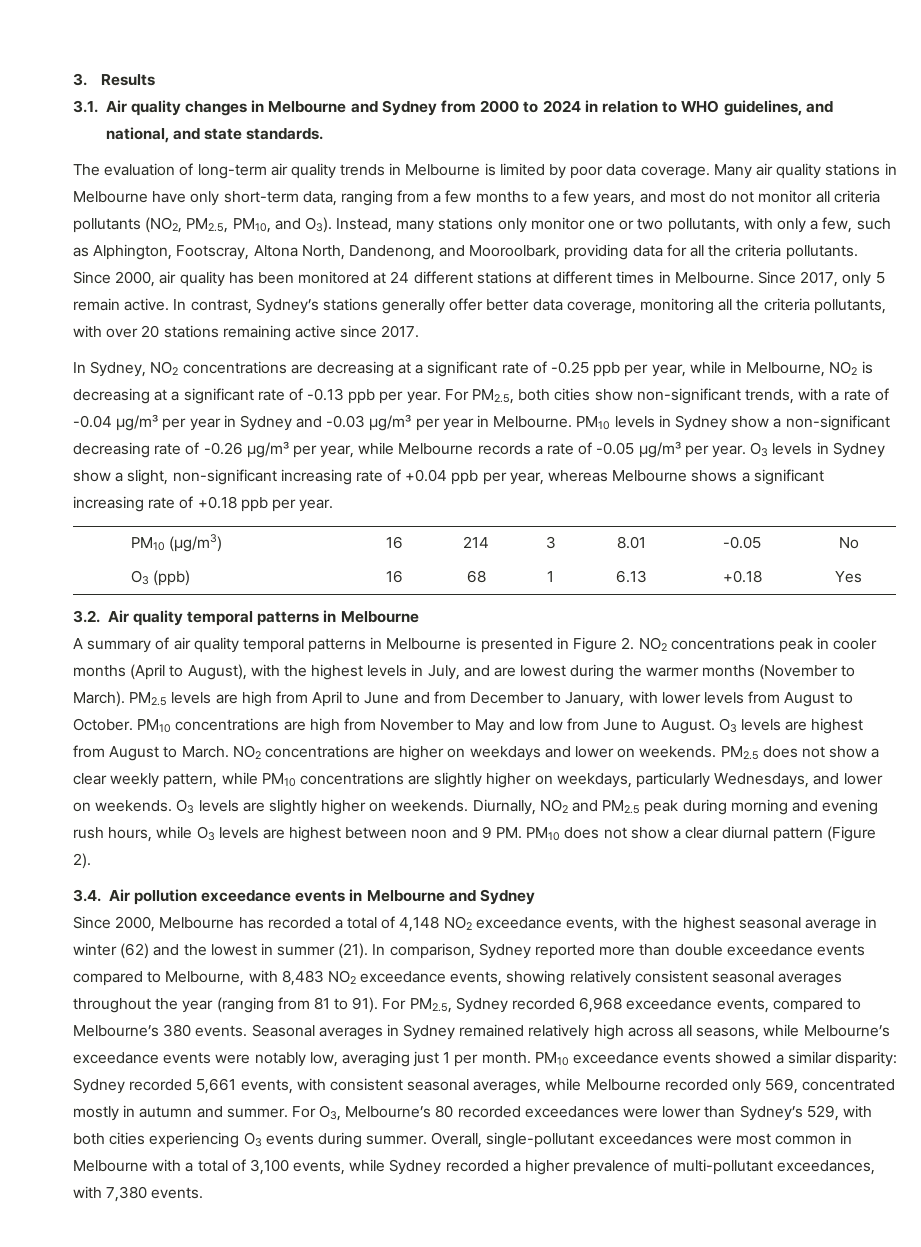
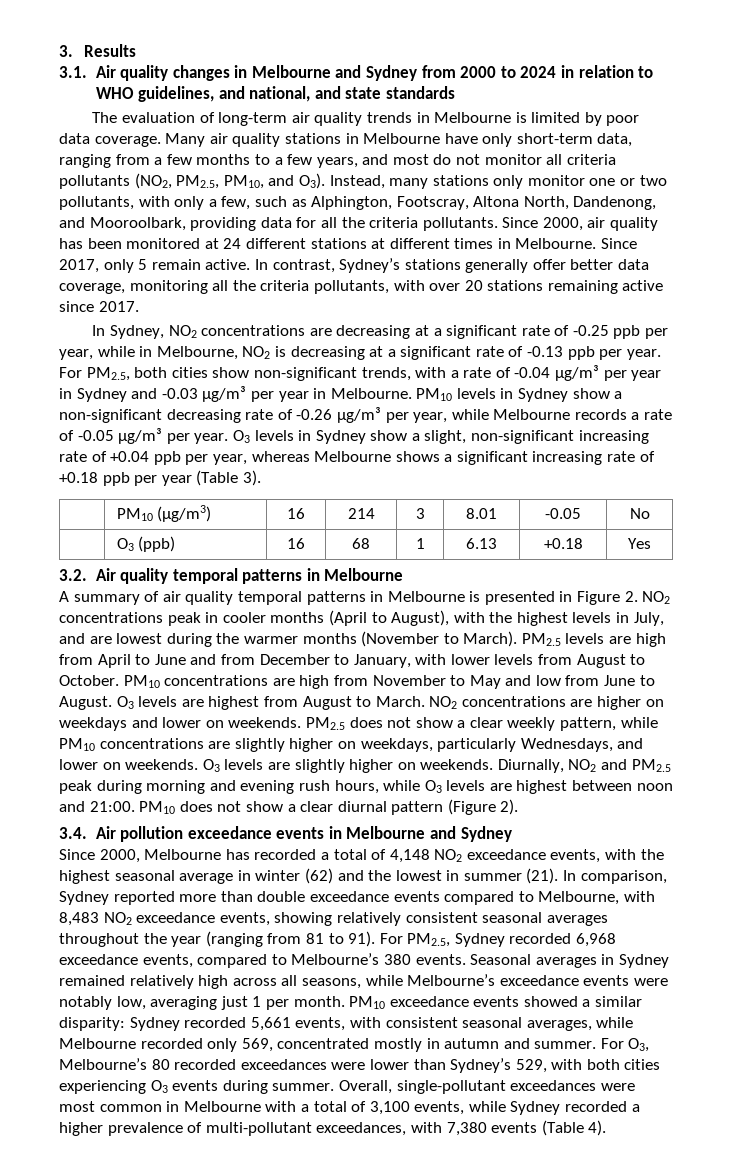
- 3.1. Air quality changes in Melbourne and Sydney from 2000 to 2024 in relation to WHO guidelines, and national, and state standards.
+ 3.1. Air quality changes in Melbourne and Sydney from 2000 to 2024 in relation to WHO guidelines, and national, and state standards
- O3 levels in Sydney show a slight, non-significant increasing rate of +0.04 ppb per year, whereas Melbourne shows a significant increasing rate of +0.18 ppb per year.
+ O3 levels in Sydney show a slight, non-significant increasing rate of +0.04 ppb per year, whereas Melbourne shows a significant increasing rate of +0.18 ppb per year (Table 3).
- Diurnally, NO2 and PM2.5 peak during morning and evening rush hours, while O3 levels are highest between noon and 9 PM. PM10 does not show a clear diurnal pattern (Figure 2).
+ Diurnally, NO2 and PM2.5 peak during morning and evening rush hours, while O3 levels are highest between noon and 21:00. PM10 does not show a clear diurnal pattern (Figure 2).
- Overall, single-pollutant exceedances were most common in Melbourne with a total of 3,100 events, while Sydney recorded a higher prevalence of multi-pollutant exceedances, with 7,380 events.
+ Overall, single-pollutant exceedances were most common in Melbourne with a total of 3,100 events, while Sydney recorded a higher prevalence of multi-pollutant exceedances, with 7,380 events (Table 4).

